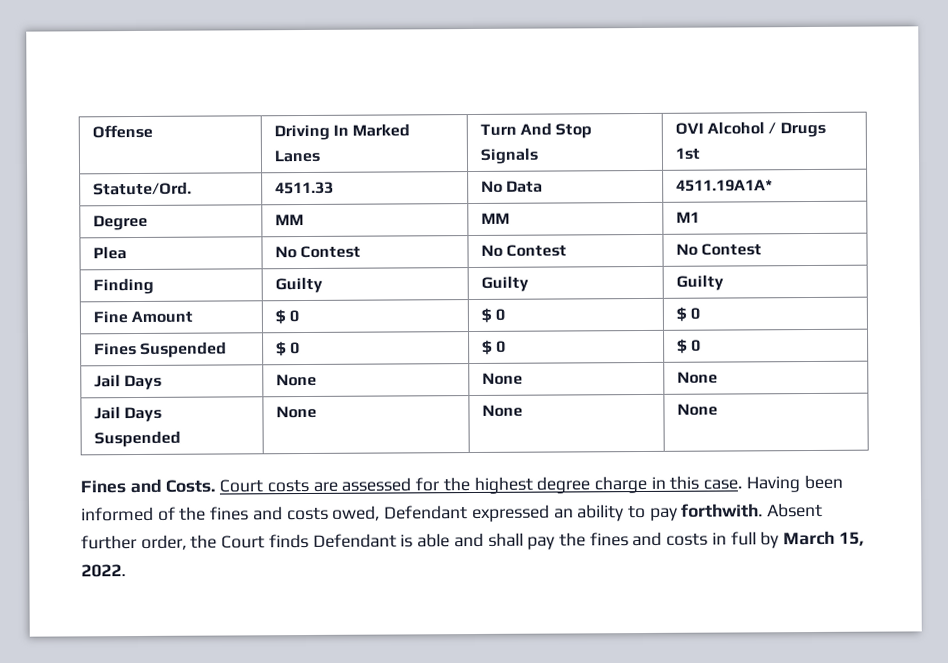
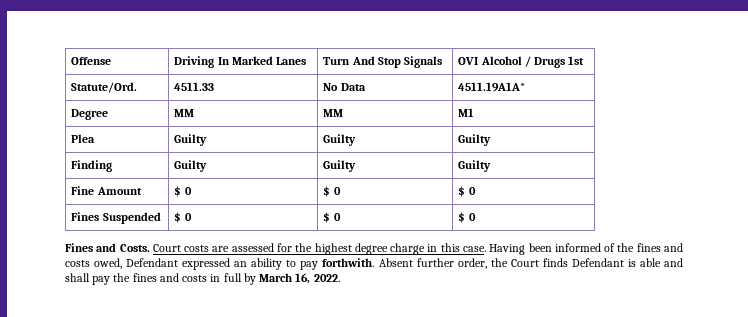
- Plea | No Contest | No Contest | No Contest
+ Plea | Guilty | Guilty | Guilty
- Jail Days | None | None | None
- Jail Days Suspended | None | None | None
- Absent further order, the Court finds Defendant is able and shall pay the fines and costs in full by March 15, 2022.
+ Absent further order, the Court finds Defendant is able and shall pay the fines and costs in full by March 16, 2022.

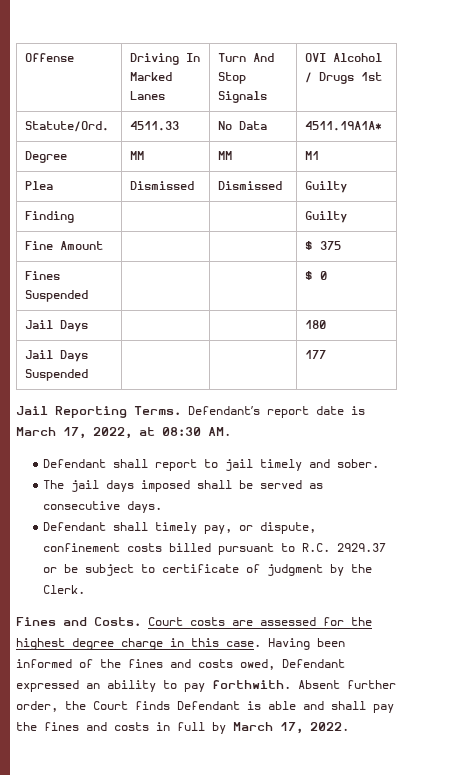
- Plea | Guilty | Guilty | Guilty
+ Plea | Dismissed | Dismissed | Guilty
- Finding | Guilty | Guilty | Guilty
+ Finding | | | Guilty
- Fine Amount | $ 0 | $ 0 | $ 0
- Fines Suspended | $ 0 | $ 0 | $ 0
+ Fine Amount | | | $ 375
+ Fines Suspended | | | $ 0
+ Jail Days | | | 180
+ Jail Days Suspended | | | 177
+ Jail Reporting Terms. Defendant’s report date is March 17, 2022, at 08:30 AM.
+ Defendant shall report to jail timely and sober.
+ The jail days imposed shall be served as consecutive days.
+ Defendant shall timely pay, or dispute, confinement costs billed pursuant to R.C. 2929.37 or be subject to certificate of judgment by the Clerk.
- Absent further order, the Court finds Defendant is able and shall pay the fines and costs in full by March 16, 2022.
+ Absent further order, the Court finds Defendant is able and shall pay the fines and costs in full by March 17, 2022.

